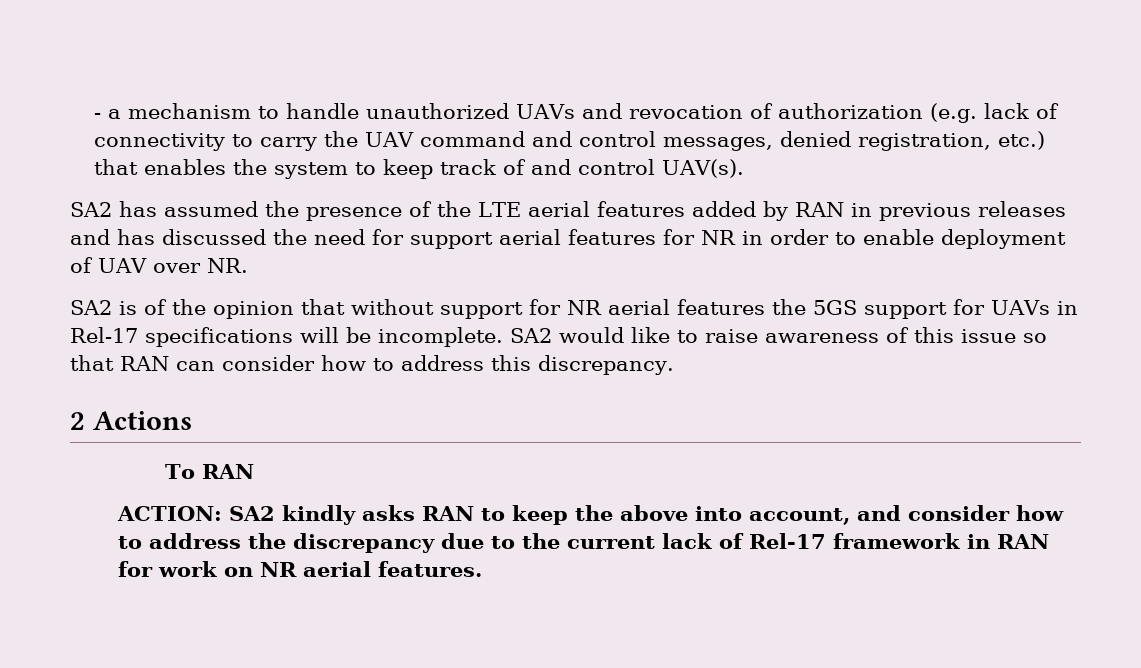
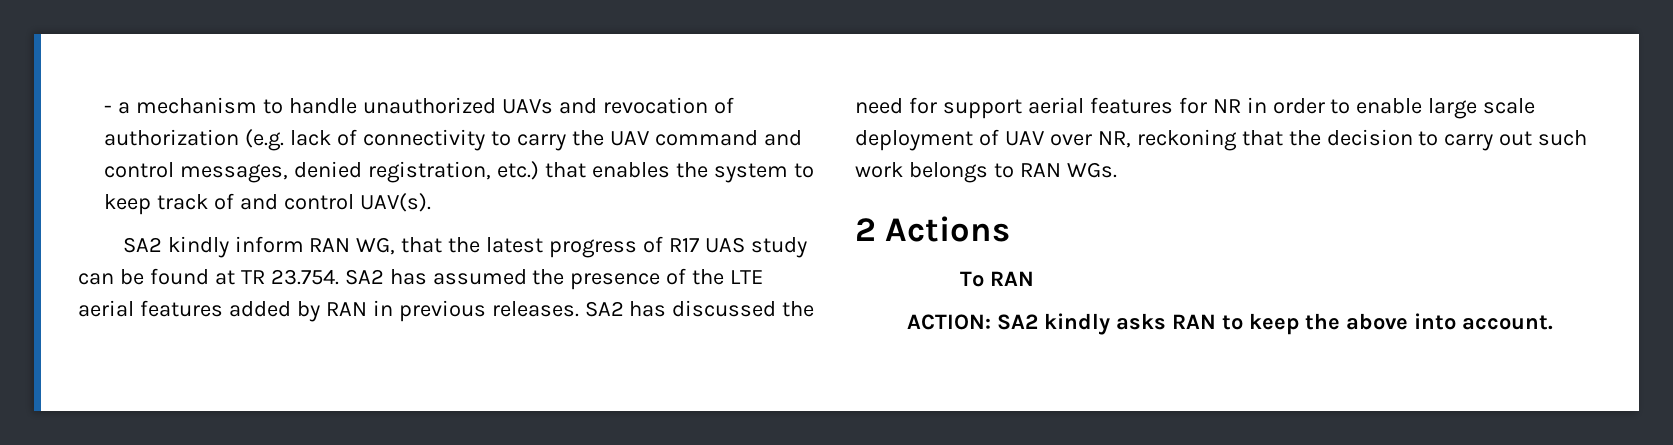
- SA2 has assumed the presence of the LTE aerial features added by RAN in previous releases and has discussed the need for support aerial features for NR in order to enable deployment of UAV over NR.
- SA2 is of the opinion that without support for NR aerial features the 5GS support for UAVs in Rel-17 specifications will be incomplete. SA2 would like to raise awareness of this issue so that RAN can consider how to address this discrepancy.
+ SA2 kindly inform RAN WG, that the latest progress of R17 UAS study can be found at TR 23.754. SA2 has assumed the presence of the LTE aerial features added by RAN in previous releases. SA2 has discussed the need for support aerial features for NR in order to enable large scale deployment of UAV over NR, reckoning that the decision to carry out such work belongs to RAN WGs.
- ACTION: SA2 kindly asks RAN to keep the above into account, and consider how to address the discrepancy due to the current lack of Rel-17 framework in RAN for work on NR aerial features.
+ ACTION: SA2 kindly asks RAN to keep the above into account.

